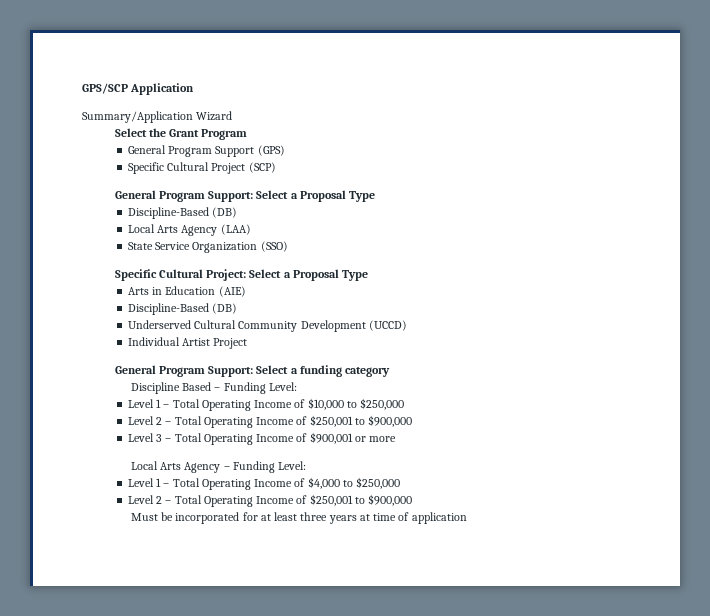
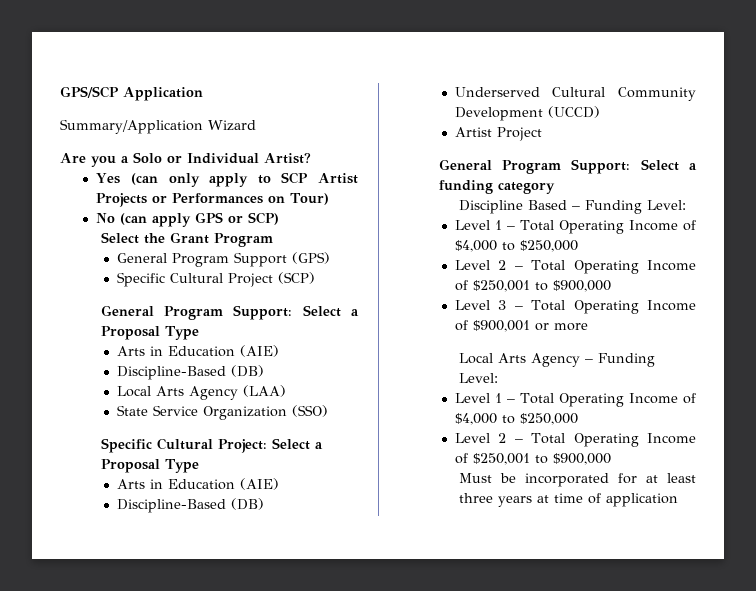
+ Are you a Solo or Individual Artist?
+ Yes (can only apply to SCP Artist Projects or Performances on Tour)
+ No (can apply GPS or SCP)
  General Program Support: Select a Proposal Type
+ Arts in Education (AIE)
- Individual Artist Project
+ Artist Project
  Discipline Based – Funding Level:
- Level 1 – Total Operating Income of $10,000 to $250,000
+ Level 1 – Total Operating Income of $4,000 to $250,000

